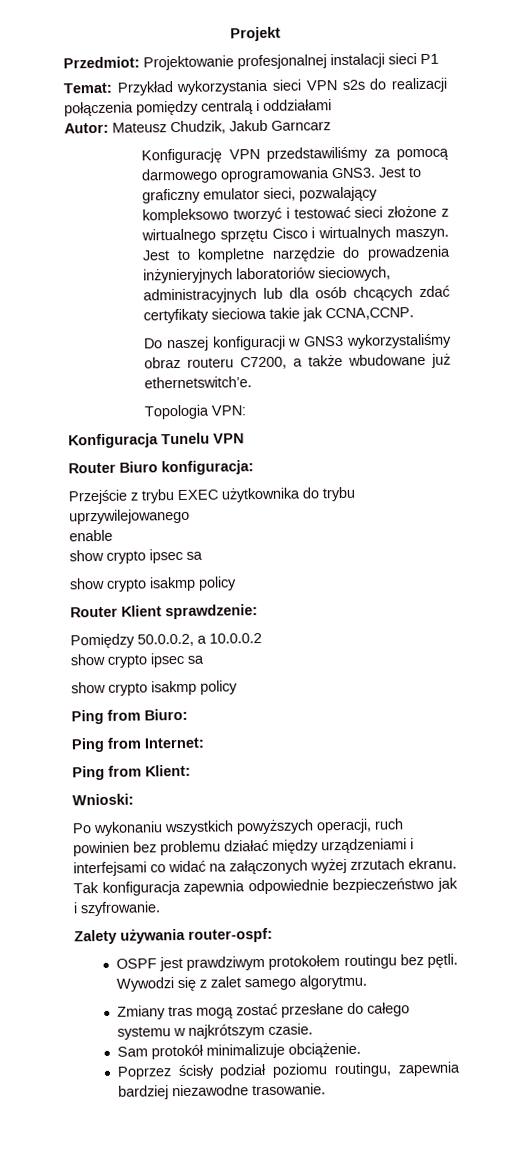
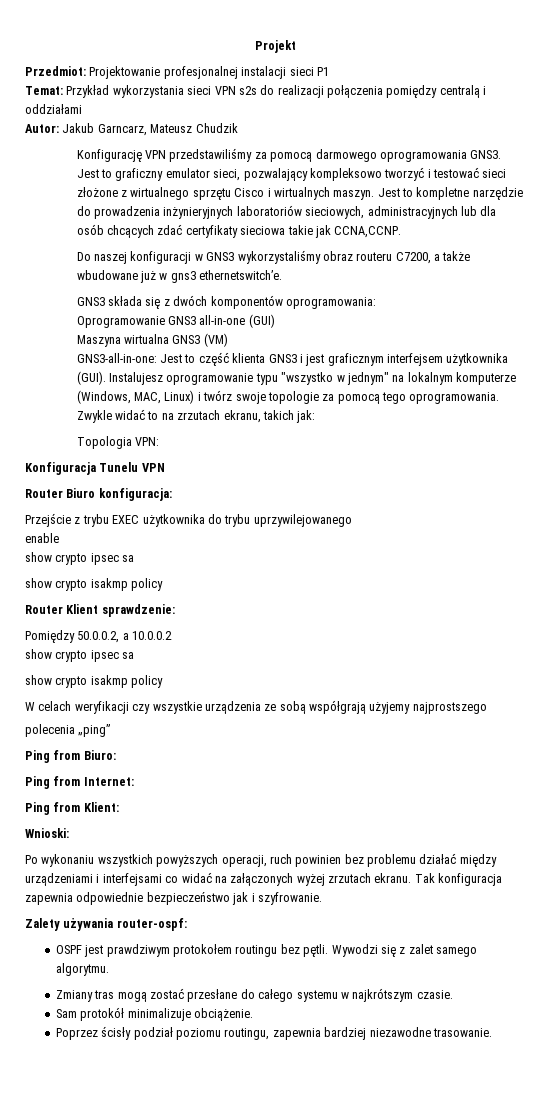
- Autor: Mateusz Chudzik, Jakub Garncarz
+ Autor: Jakub Garncarz, Mateusz Chudzik
- Do naszej konfiguracji w GNS3 wykorzystaliśmy obraz routeru C7200, a także wbudowane już ethernetswitch’e.
+ Do naszej konfiguracji w GNS3 wykorzystaliśmy obraz routeru C7200, a także wbudowane już w gns3 ethernetswitch’e.
+ GNS3 składa się z dwóch komponentów oprogramowania:
+ Oprogramowanie GNS3 all-in-one (GUI)
+ Maszyna wirtualna GNS3 (VM)
+ GNS3-all-in-one: Jest to część klienta GNS3 i jest graficznym interfejsem użytkownika (GUI). Instalujesz oprogramowanie typu "wszystko w jednym" na lokalnym komputerze (Windows, MAC, Linux) i twórz swoje topologie za pomocą tego oprogramowania. Zwykle widać to na zrzutach ekranu, takich jak:
+ W celach weryfikacji czy wszystkie urządzenia ze sobą współgrają użyjemy najprostszego
+ polecenia „ping”

